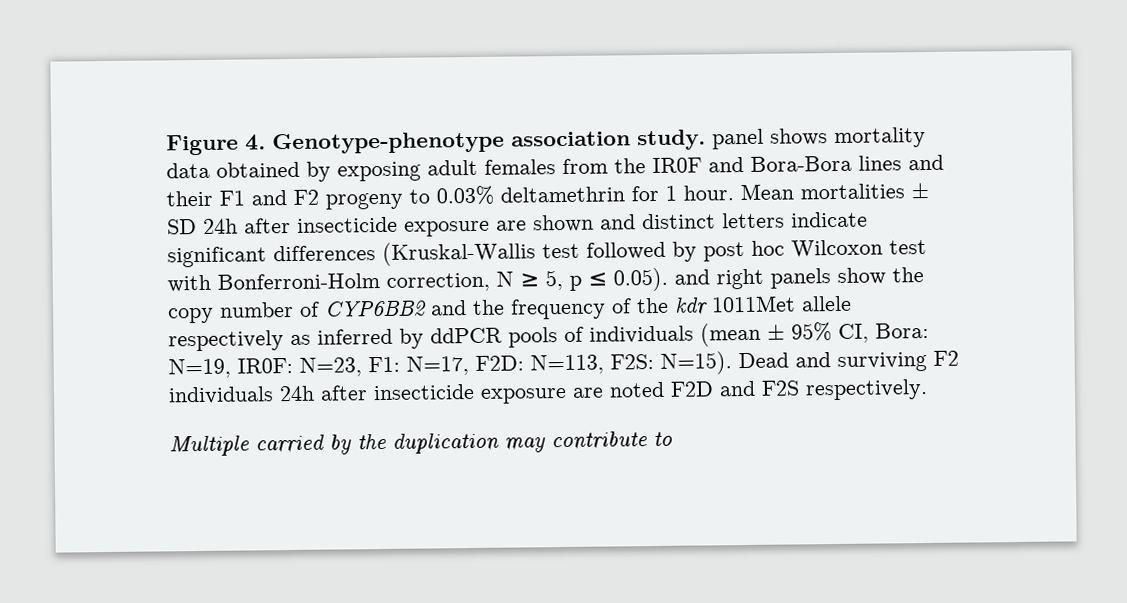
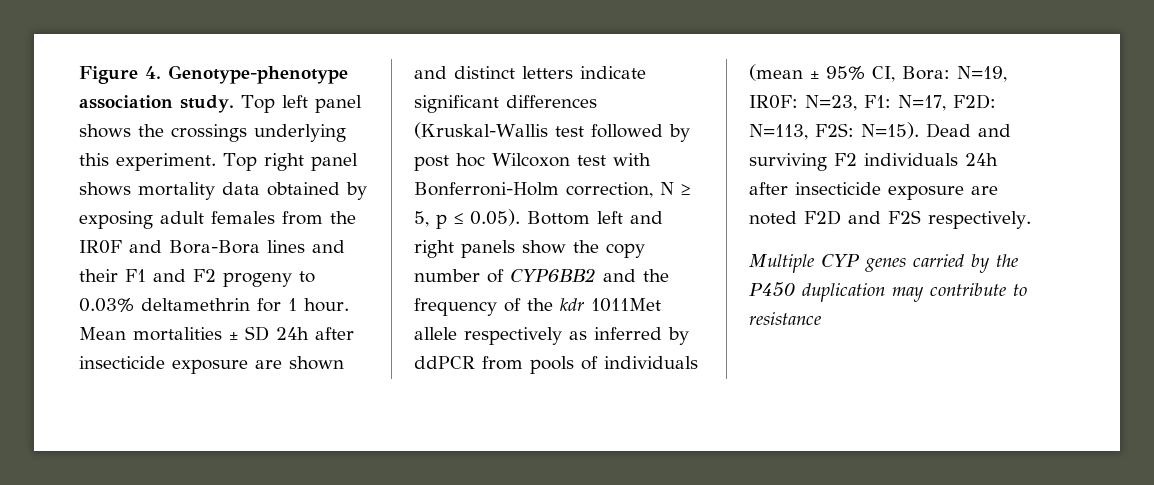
- Figure 4. Genotype-phenotype association study. panel shows mortality data obtained by exposing adult females from the IR0F and Bora-Bora lines and their F1 and F2 progeny to 0.03% deltamethrin for 1 hour.
+ Figure 4. Genotype-phenotype association study. Top left panel shows the crossings underlying this experiment. Top right panel shows mortality data obtained by exposing adult females from the IR0F and Bora-Bora lines and their F1 and F2 progeny to 0.03% deltamethrin for 1 hour.
- Mean mortalities ± SD 24h after insecticide exposure are shown and distinct letters indicate significant differences (Kruskal-Wallis test followed by post hoc Wilcoxon test with Bonferroni-Holm correction, N ≥ 5, p ≤ 0.05). and right panels show the copy number of CYP6BB2 and the frequency of the kdr 1011Met allele respectively as inferred by ddPCR pools of individuals (mean ± 95% CI, Bora:
+ Mean mortalities ± SD 24h after insecticide exposure are shown and distinct letters indicate significant differences (Kruskal-Wallis test followed by post hoc Wilcoxon test with Bonferroni-Holm correction, N ≥ 5, p ≤ 0.05). Bottom left and right panels show the copy number of CYP6BB2 and the frequency of the kdr 1011Met allele respectively as inferred by ddPCR from pools of individuals (mean ± 95% CI, Bora:
- Multiple carried by the duplication may contribute to
+ Multiple CYP genes carried by the P450 duplication may contribute to resistance

